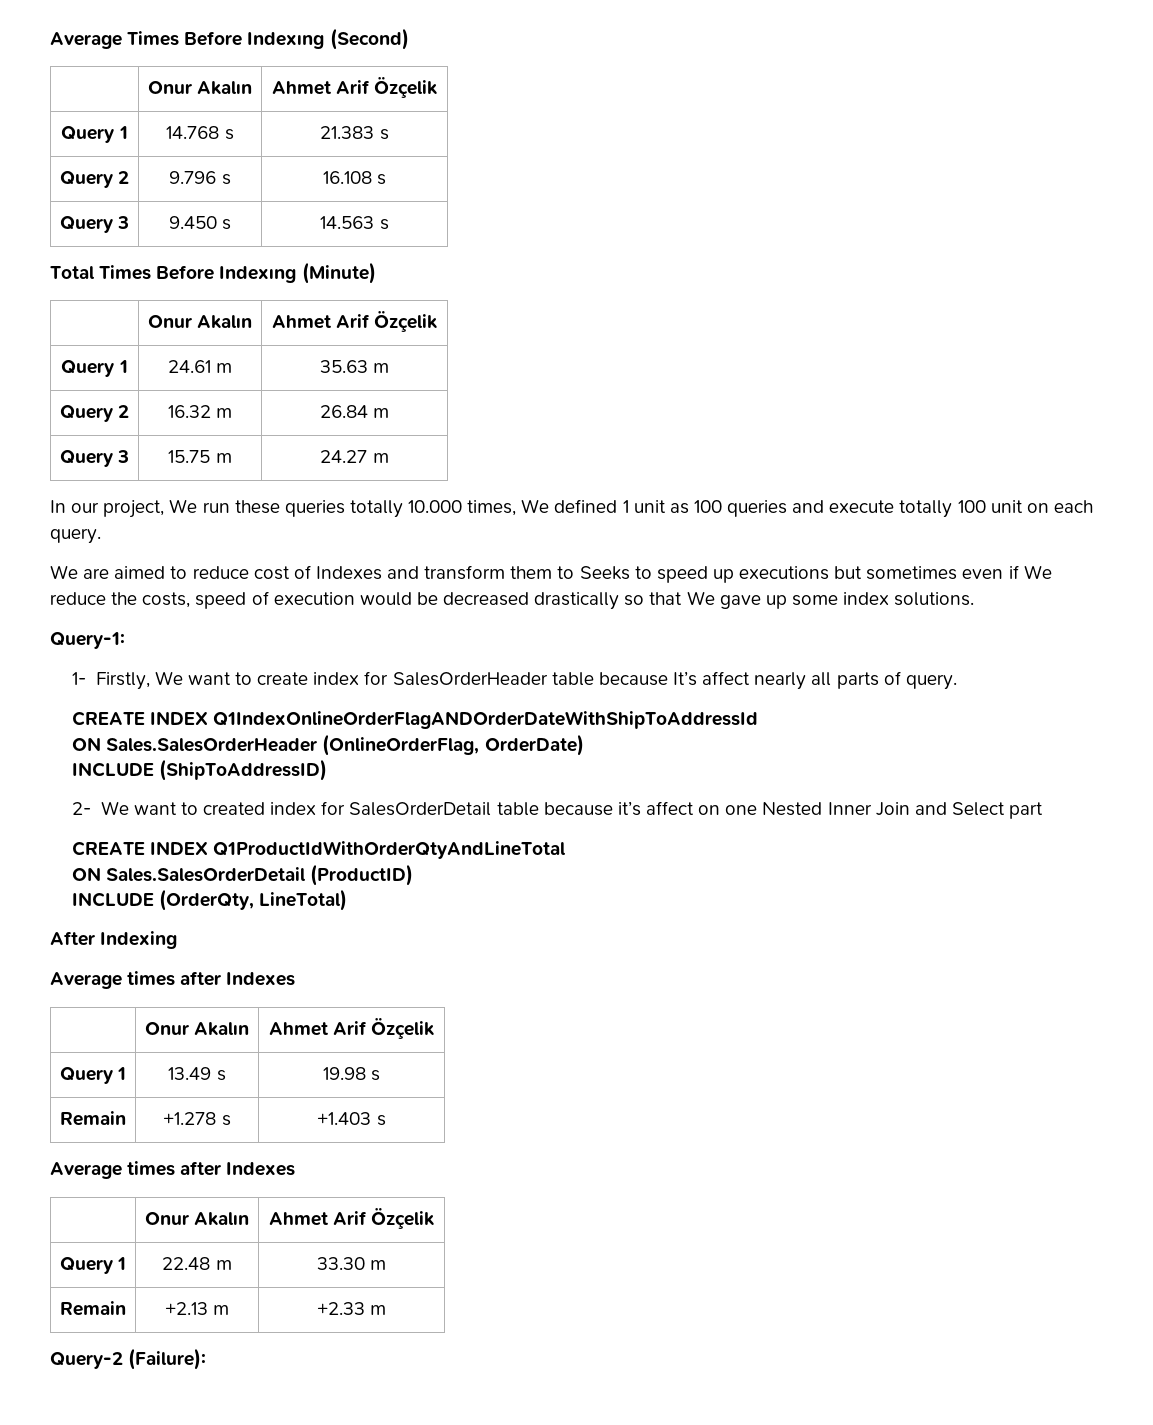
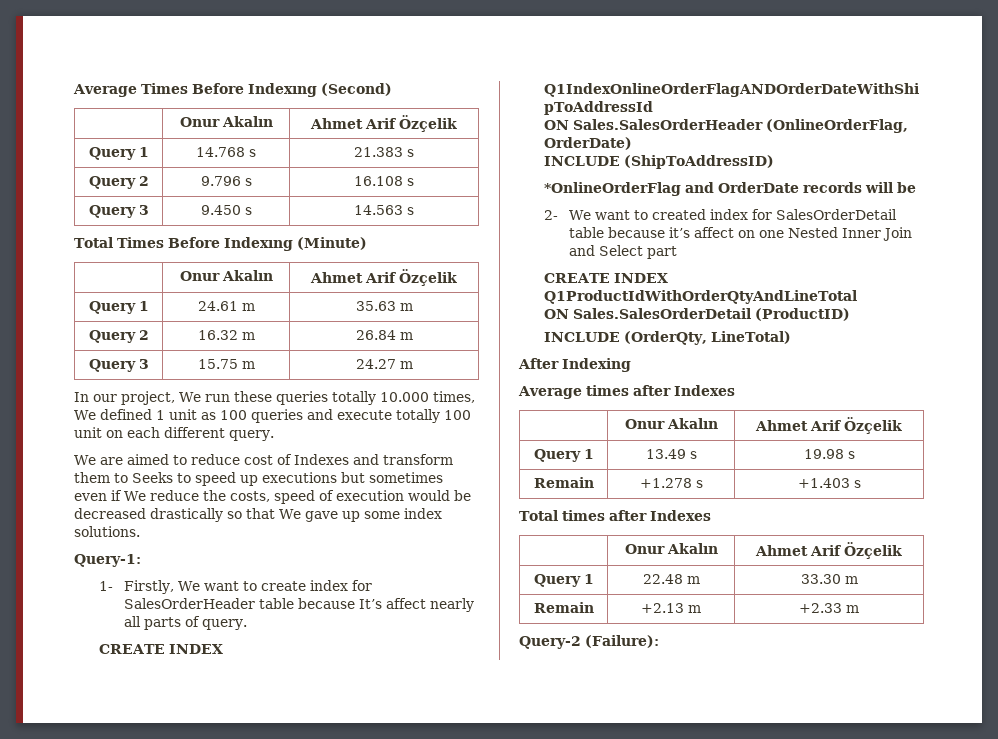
- In our project, We run these queries totally 10.000 times, We defined 1 unit as 100 queries and execute totally 100 unit on each query.
+ In our project, We run these queries totally 10.000 times, We defined 1 unit as 100 queries and execute totally 100 unit on each different query.
+ *OnlineOrderFlag and OrderDate records will be
  Remain | +1.278 s | +1.403 s
- Average times after Indexes
+ Total times after Indexes

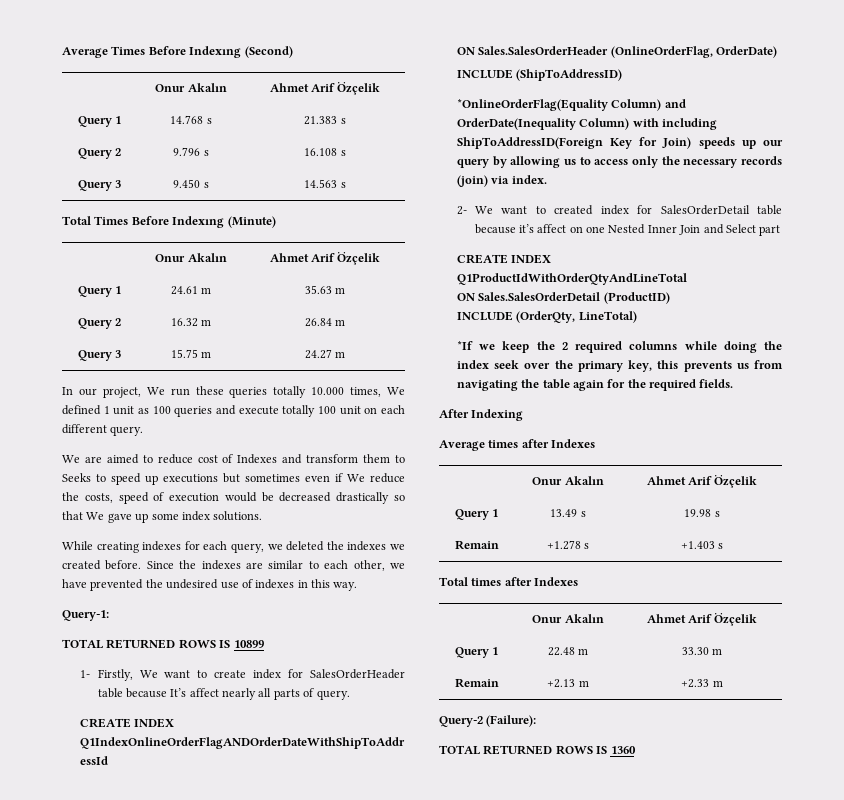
+ While creating indexes for each query, we deleted the indexes we created before. Since the indexes are similar to each other, we have prevented the undesired use of indexes in this way.
  Query-1:
+ TOTAL RETURNED ROWS IS 10899
- *OnlineOrderFlag and OrderDate records will be
+ *OnlineOrderFlag(Equality Column) and OrderDate(Inequality Column) with including ShipToAddressID(Foreign Key for Join) speeds up our query by allowing us to access only the necessary records (join) via index.
+ *If we keep the 2 required columns while doing the index seek over the primary key, this prevents us from navigating the table again for the required fields.
+ TOTAL RETURNED ROWS IS 1360

